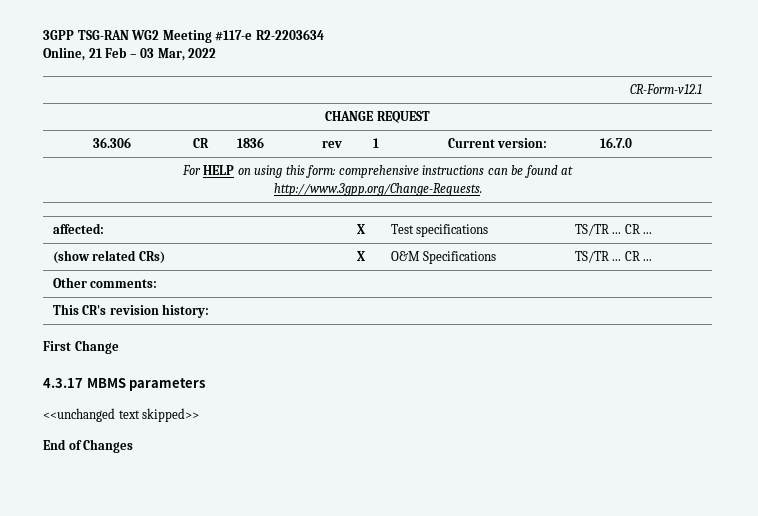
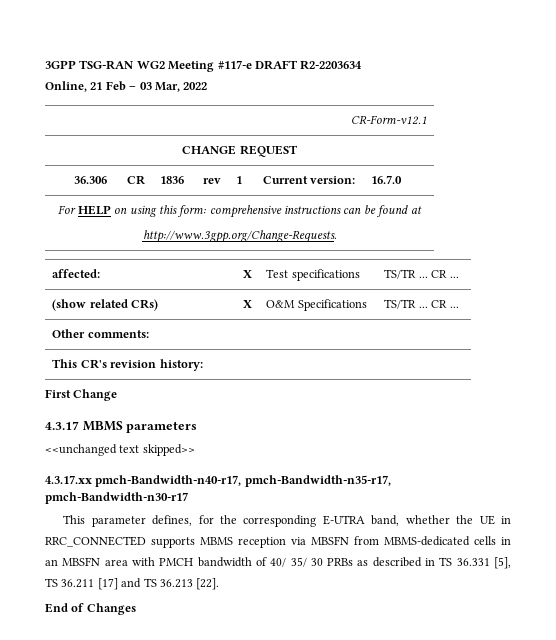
- 3GPP TSG-RAN WG2 Meeting #117-e R2-2203634
+ 3GPP TSG-RAN WG2 Meeting #117-e DRAFT R2-2203634
+ 4.3.17.xx pmch-Bandwidth-n40-r17, pmch-Bandwidth-n35-r17, pmch-Bandwidth-n30-r17
+ This parameter defines, for the corresponding E-UTRA band, whether the UE in RRC_CONNECTED supports MBMS reception via MBSFN from MBMS-dedicated cells in an MBSFN area with PMCH bandwidth of 40/ 35/ 30 PRBs as described in TS 36.331 [5], TS 36.211 [17] and TS 36.213 [22].

